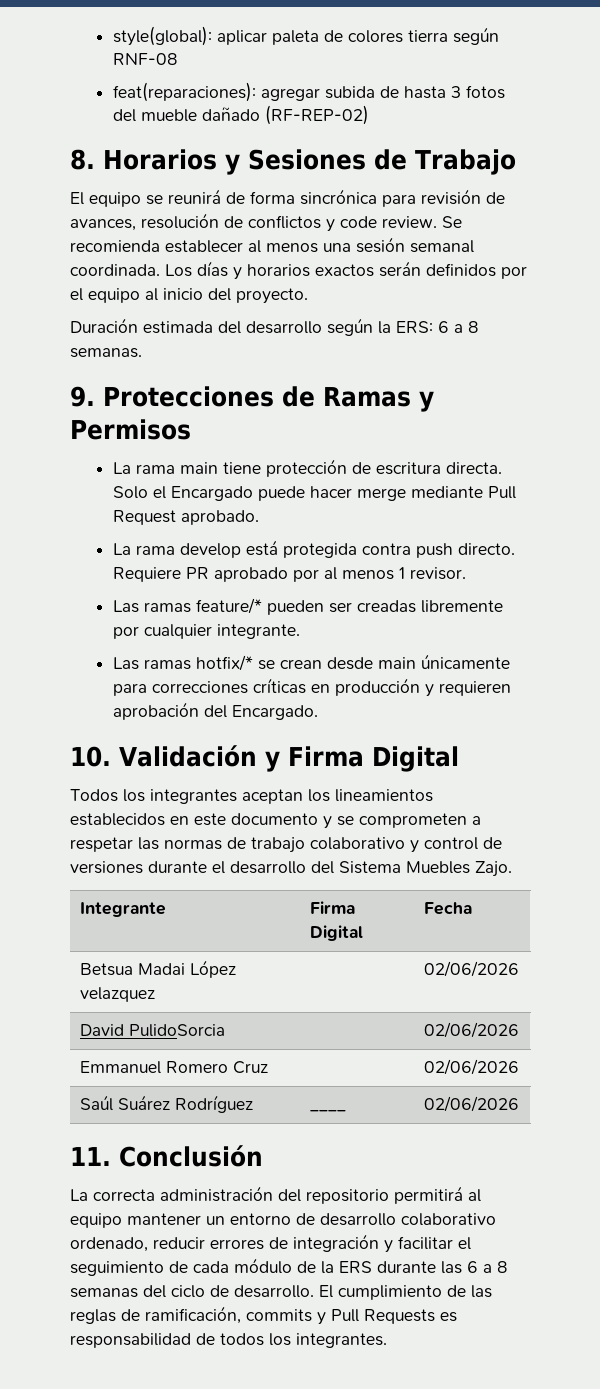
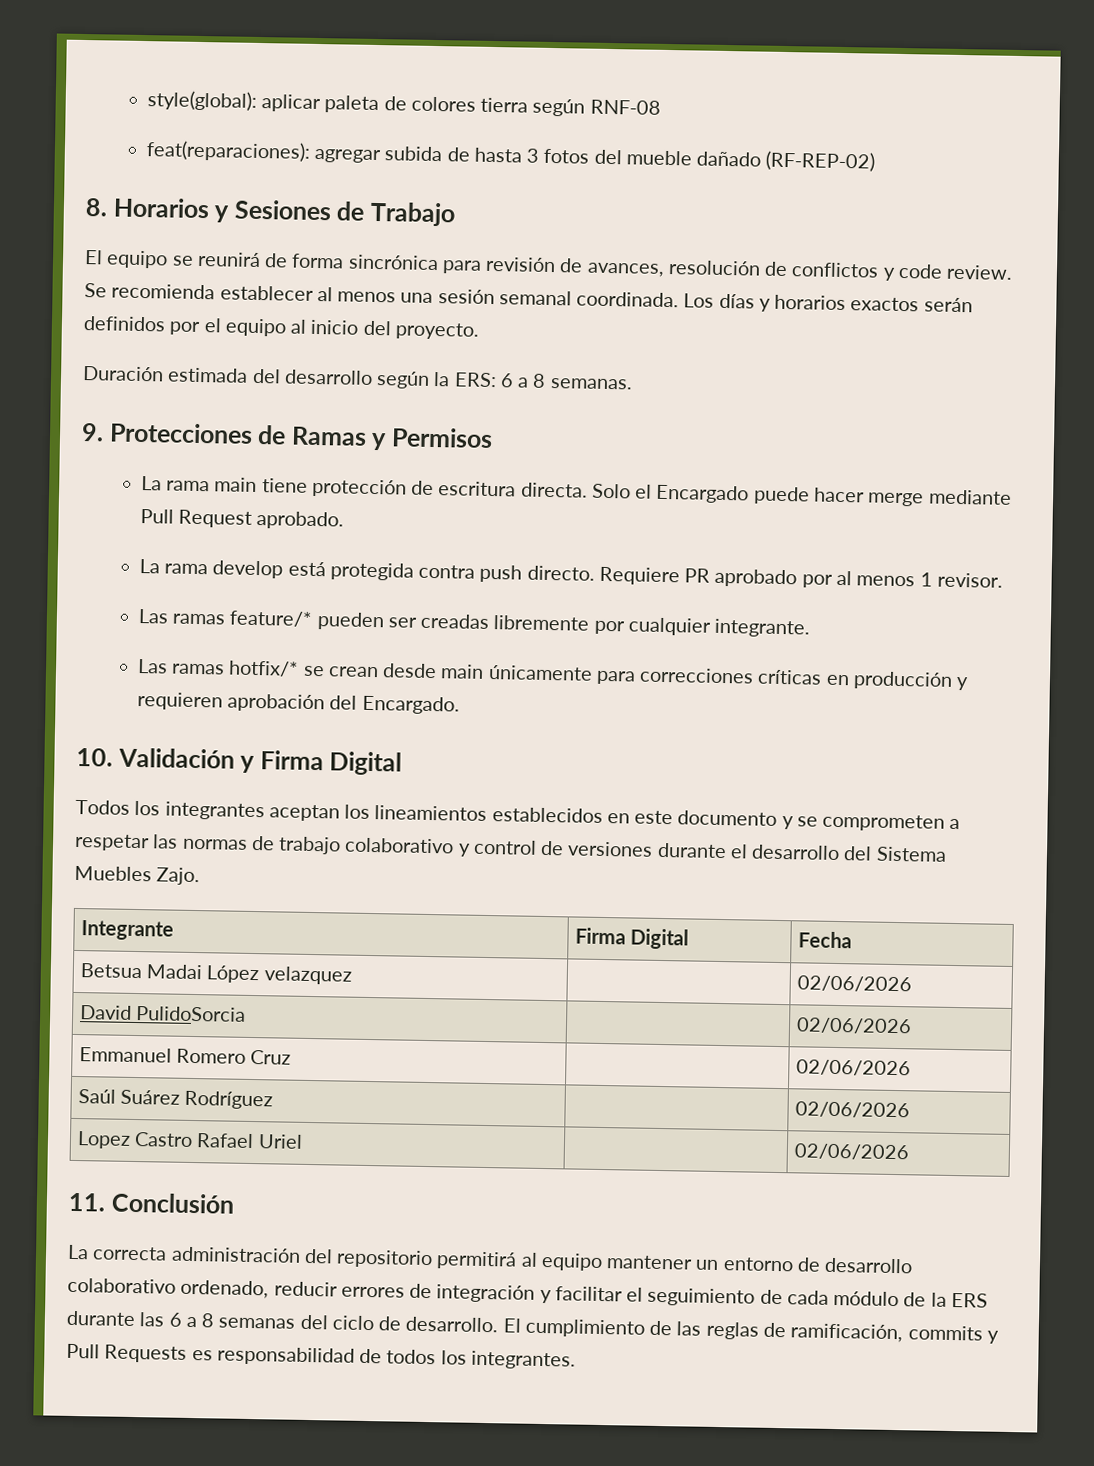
- Saúl Suárez Rodríguez | ____ | 02/06/2026
+ Saúl Suárez Rodríguez | | 02/06/2026
+ Lopez Castro Rafael Uriel | | 02/06/2026

